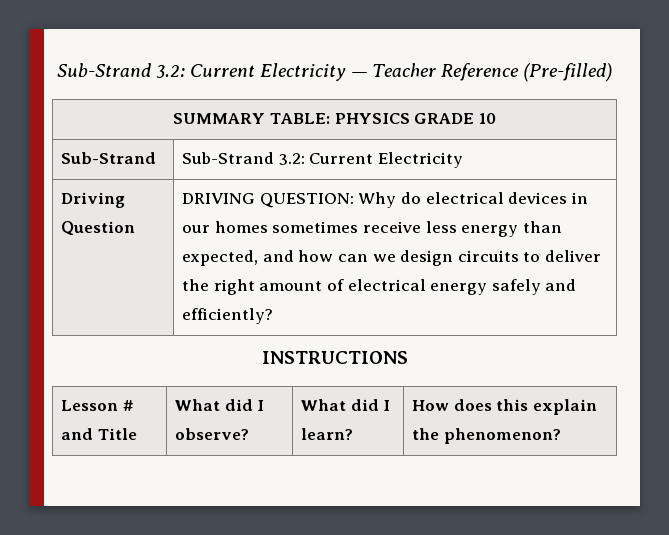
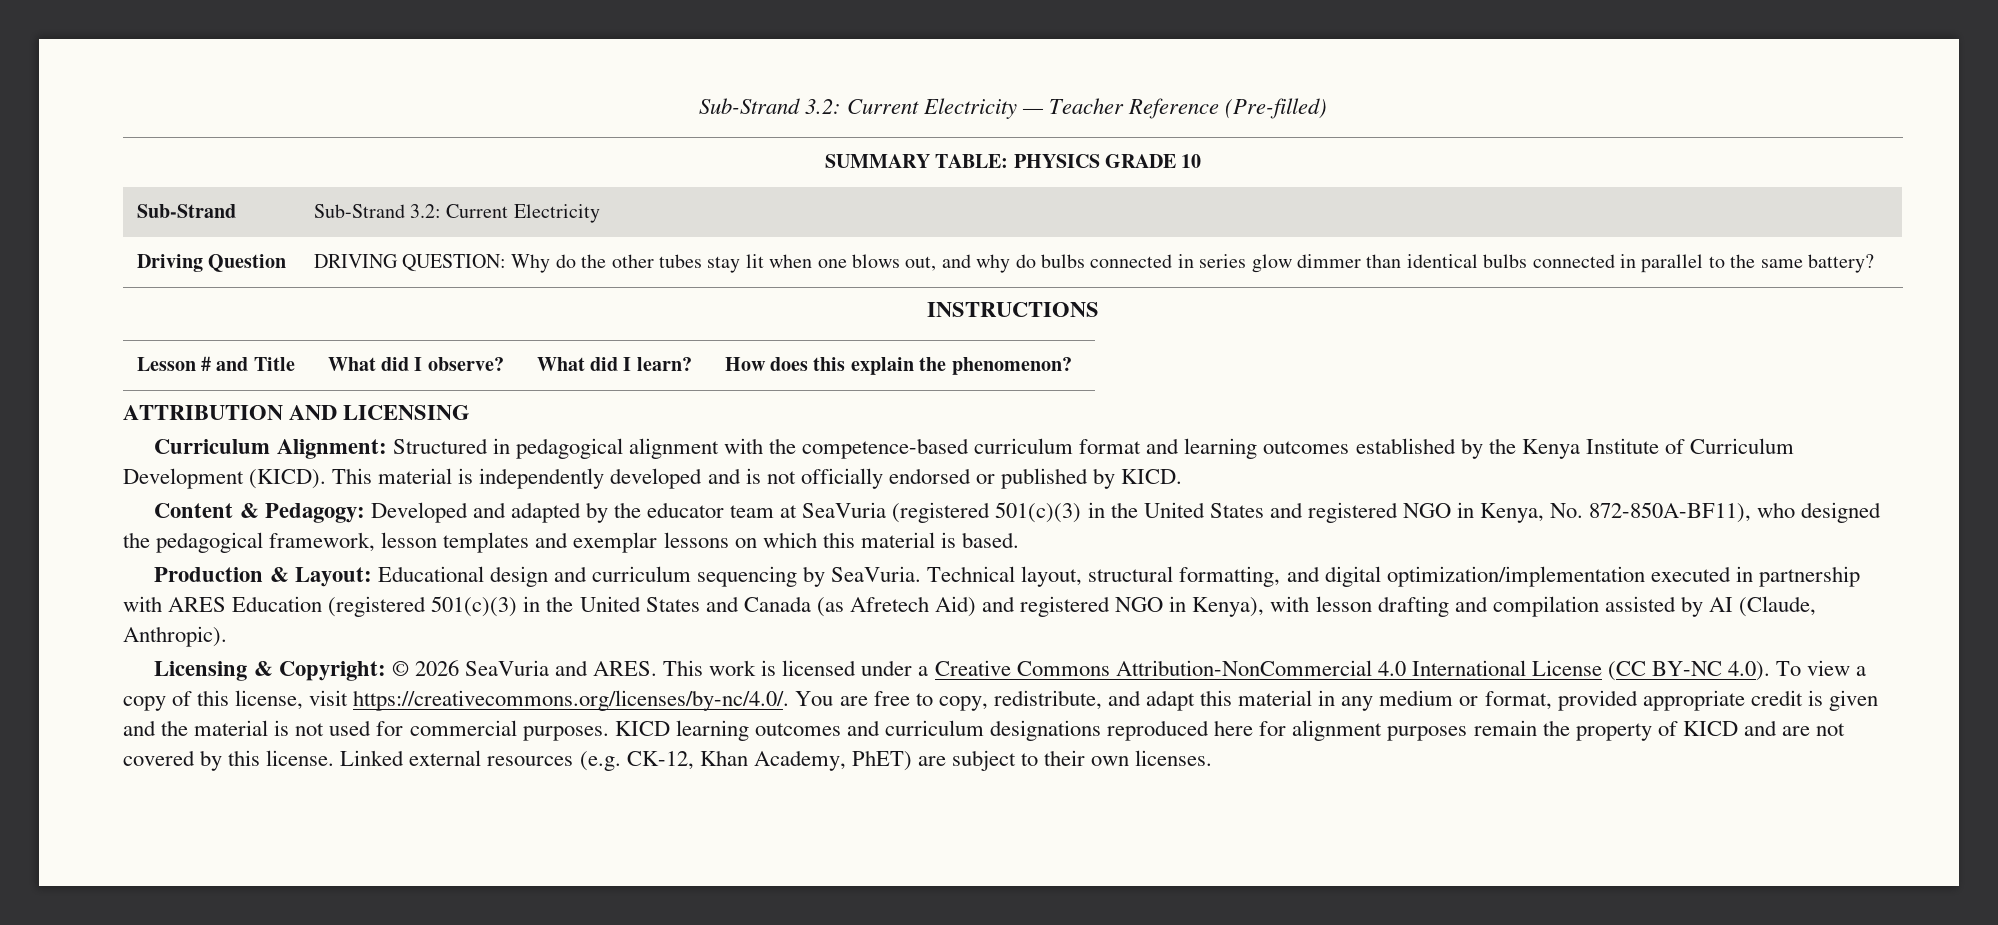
- Driving Question | DRIVING QUESTION: Why do electrical devices in our homes sometimes receive less energy than expected, and how can we design circuits to deliver the right amount of electrical energy safely and efficiently?
+ Driving Question | DRIVING QUESTION: Why do the other tubes stay lit when one blows out, and why do bulbs connected in series glow dimmer than identical bulbs connected in parallel to the same battery?
+ ATTRIBUTION AND LICENSING
+ Curriculum Alignment: Structured in pedagogical alignment with the competence-based curriculum format and learning outcomes established by the Kenya Institute of Curriculum Development (KICD). This material is independently developed and is not officially endorsed or published by KICD.
+ Content & Pedagogy: Developed and adapted by the educator team at SeaVuria (registered 501(c)(3) in the United States and registered NGO in Kenya, No. 872-850A-BF11), who designed the pedagogical framework, lesson templates and exemplar lessons on which this material is based.
+ Production & Layout: Educational design and curriculum sequencing by SeaVuria. Technical layout, structural formatting, and digital optimization/implementation executed in partnership with ARES Education (registered 501(c)(3) in the United States and Canada (as Afretech Aid) and registered NGO in Kenya), with lesson drafting and compilation assisted by AI (Claude, Anthropic).
+ Licensing & Copyright: © 2026 SeaVuria and ARES. This work is licensed under a Creative Commons Attribution-NonCommercial 4.0 International License (CC BY-NC 4.0). To view a copy of this license, visit https://creativecommons.org/licenses/by-nc/4.0/. You are free to copy, redistribute, and adapt this material in any medium or format, provided appropriate credit is given and the material is not used for commercial purposes. KICD learning outcomes and curriculum designations reproduced here for alignment purposes remain the property of KICD and are not covered by this license. Linked external resources (e.g. CK-12, Khan Academy, PhET) are subject to their own licenses.

